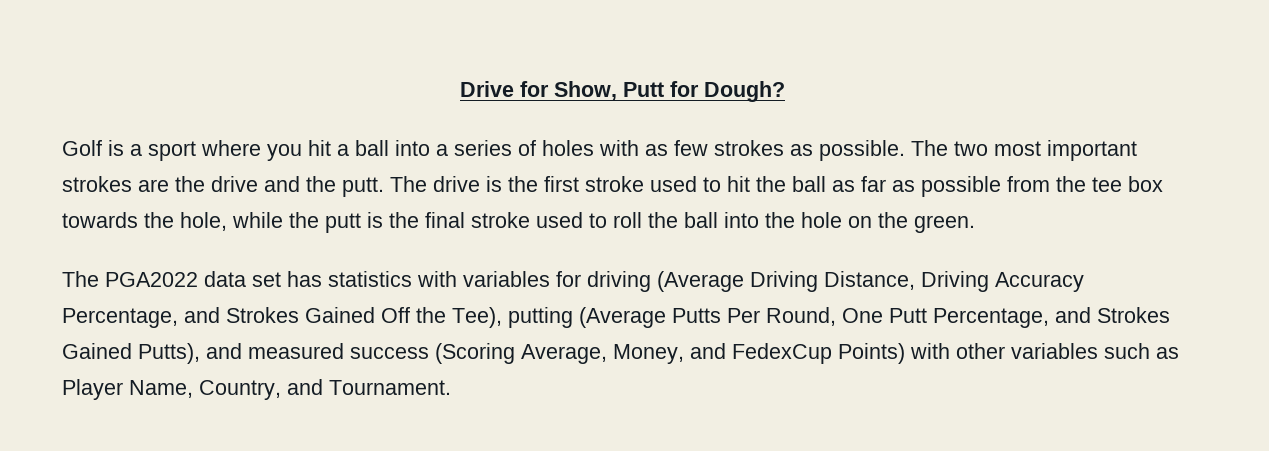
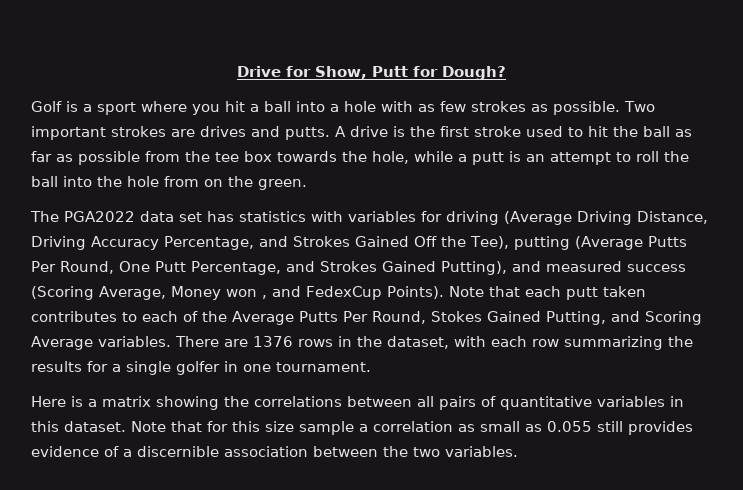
- Golf is a sport where you hit a ball into a series of holes with as few strokes as possible.
+ Golf is a sport where you hit a ball into a hole with as few strokes as possible.
- The two most important strokes are the drive and the putt. The drive is the first stroke used to hit the ball as far as possible from the tee box towards the hole, while the putt is the final stroke used to roll the ball into the hole on the green.
+ Two important strokes are drives and putts. A drive is the first stroke used to hit the ball as far as possible from the tee box towards the hole, while a putt is an attempt to roll the ball into the hole from on the green.
- The PGA2022 data set has statistics with variables for driving (Average Driving Distance, Driving Accuracy Percentage, and Strokes Gained Off the Tee), putting (Average Putts Per Round, One Putt Percentage, and Strokes Gained Putts), and measured success (Scoring Average, Money, and FedexCup Points) with other variables such as Player Name, Country, and Tournament.
+ The PGA2022 data set has statistics with variables for driving (Average Driving Distance, Driving Accuracy Percentage, and Strokes Gained Off the Tee), putting (Average Putts Per Round, One Putt Percentage, and Strokes Gained Putting), and measured success (Scoring Average, Money won , and FedexCup Points). Note that each putt taken contributes to each of the Average Putts Per Round, Stokes Gained Putting, and Scoring Average variables. There are 1376 rows in the dataset, with each row summarizing the results for a single golfer in one tournament.
+ Here is a matrix showing the correlations between all pairs of quantitative variables in this dataset. Note that for this size sample a correlation as small as 0.055 still provides evidence of a discernible association between the two variables.

